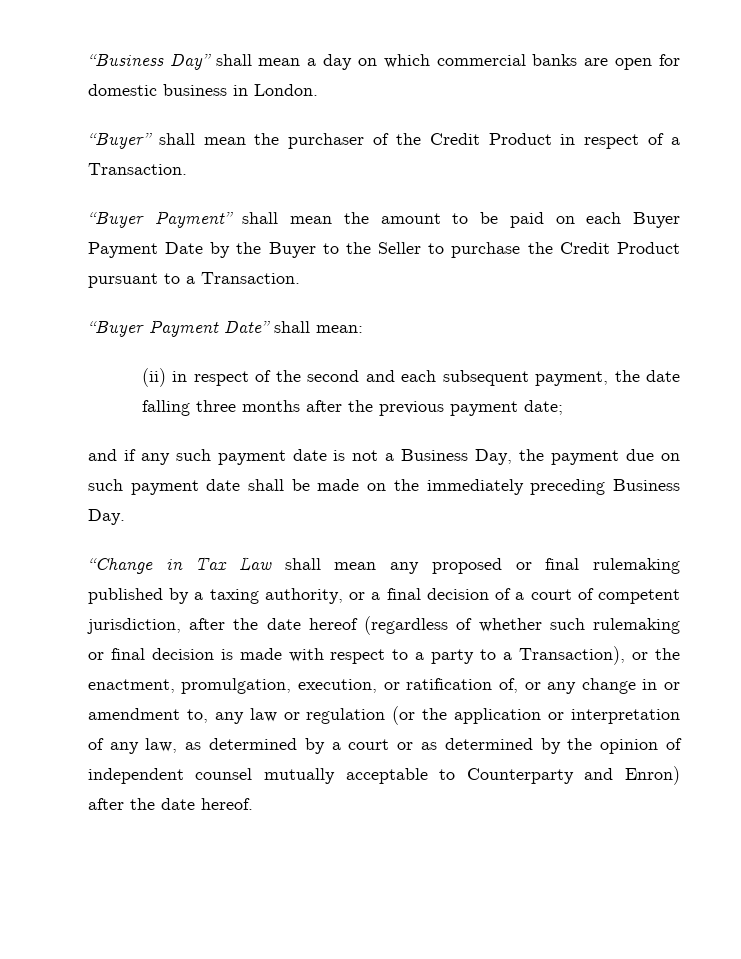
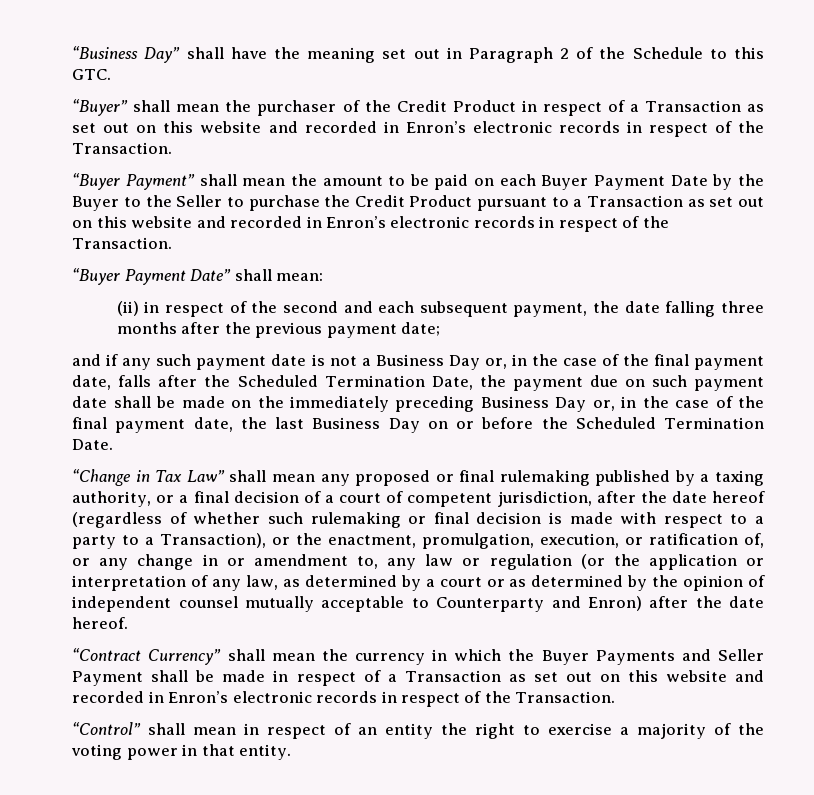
- “Business Day” shall mean a day on which commercial banks are open for domestic business in London.
+ “Business Day” shall have the meaning set out in Paragraph 2 of the Schedule to this GTC.
- “Buyer” shall mean the purchaser of the Credit Product in respect of a Transaction.
+ “Buyer” shall mean the purchaser of the Credit Product in respect of a Transaction as set out on this website and recorded in Enron’s electronic records in respect of the Transaction.
- “Buyer Payment” shall mean the amount to be paid on each Buyer Payment Date by the Buyer to the Seller to purchase the Credit Product pursuant to a Transaction.
+ “Buyer Payment” shall mean the amount to be paid on each Buyer Payment Date by the Buyer to the Seller to purchase the Credit Product pursuant to a Transaction as set out on this website and recorded in Enron’s electronic records in respect of the Transaction.
- and if any such payment date is not a Business Day, the payment due on such payment date shall be made on the immediately preceding Business Day.
+ and if any such payment date is not a Business Day or, in the case of the final payment date, falls after the Scheduled Termination Date, the payment due on such payment date shall be made on the immediately preceding Business Day or, in the case of the final payment date, the last Business Day on or before the Scheduled Termination Date.
- “Change in Tax Law shall mean any proposed or final rulemaking published by a taxing authority, or a final decision of a court of competent jurisdiction, after the date hereof (regardless of whether such rulemaking or final decision is made with respect to a party to a Transaction), or the enactment, promulgation, execution, or ratification of, or any change in or amendment to, any law or regulation (or the application or interpretation of any law, as determined by a court or as determined by the opinion of independent counsel mutually acceptable to Counterparty and Enron) after the date hereof.
+ “Change in Tax Law” shall mean any proposed or final rulemaking published by a taxing authority, or a final decision of a court of competent jurisdiction, after the date hereof (regardless of whether such rulemaking or final decision is made with respect to a party to a Transaction), or the enactment, promulgation, execution, or ratification of, or any change in or amendment to, any law or regulation (or the application or interpretation of any law, as determined by a court or as determined by the opinion of independent counsel mutually acceptable to Counterparty and Enron) after the date hereof.
+ “Contract Currency” shall mean the currency in which the Buyer Payments and Seller Payment shall be made in respect of a Transaction as set out on this website and recorded in Enron’s electronic records in respect of the Transaction.
+ “Control” shall mean in respect of an entity the right to exercise a majority of the voting power in that entity.

